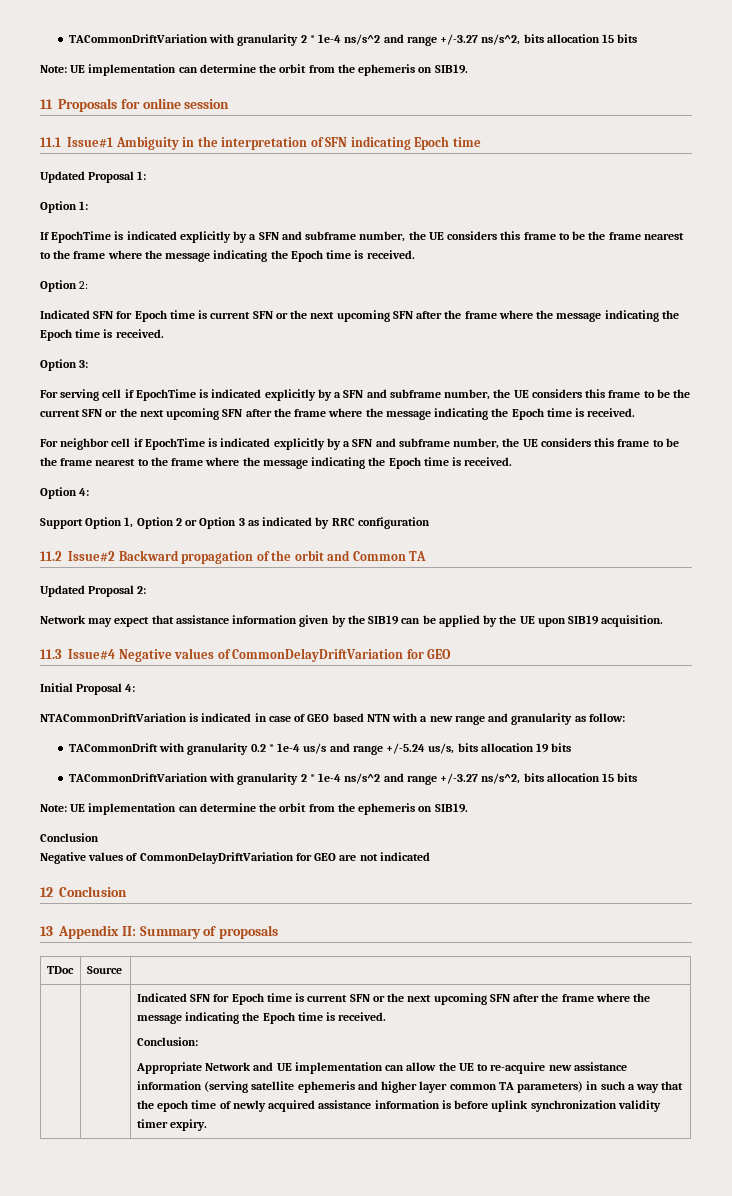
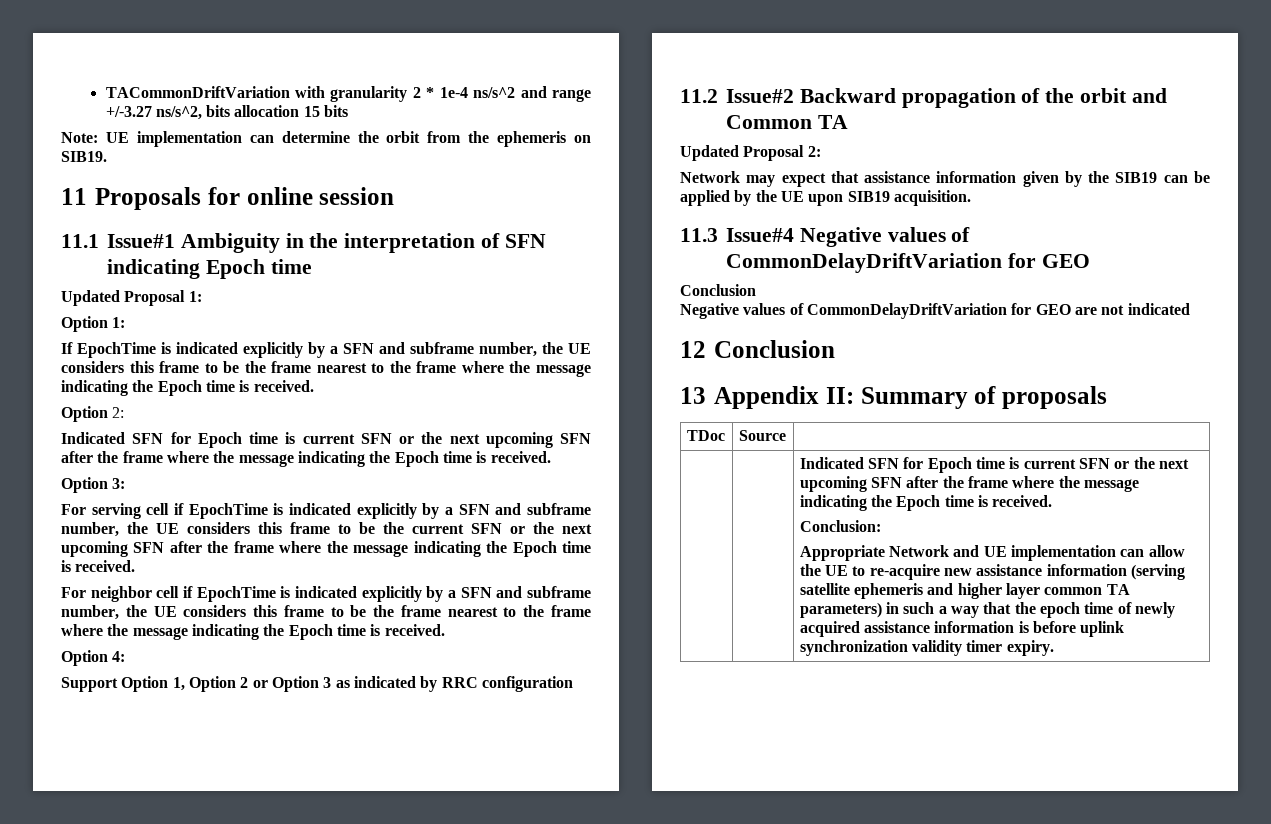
- Initial Proposal 4:
- NTACommonDriftVariation is indicated in case of GEO based NTN with a new range and granularity as follow:
- TACommonDrift with granularity 0.2 * 1e-4 us/s and range +/-5.24 us/s, bits allocation 19 bits
- TACommonDriftVariation with granularity 2 * 1e-4 ns/s^2 and range +/-3.27 ns/s^2, bits allocation 15 bits
- Note: UE implementation can determine the orbit from the ephemeris on SIB19.

